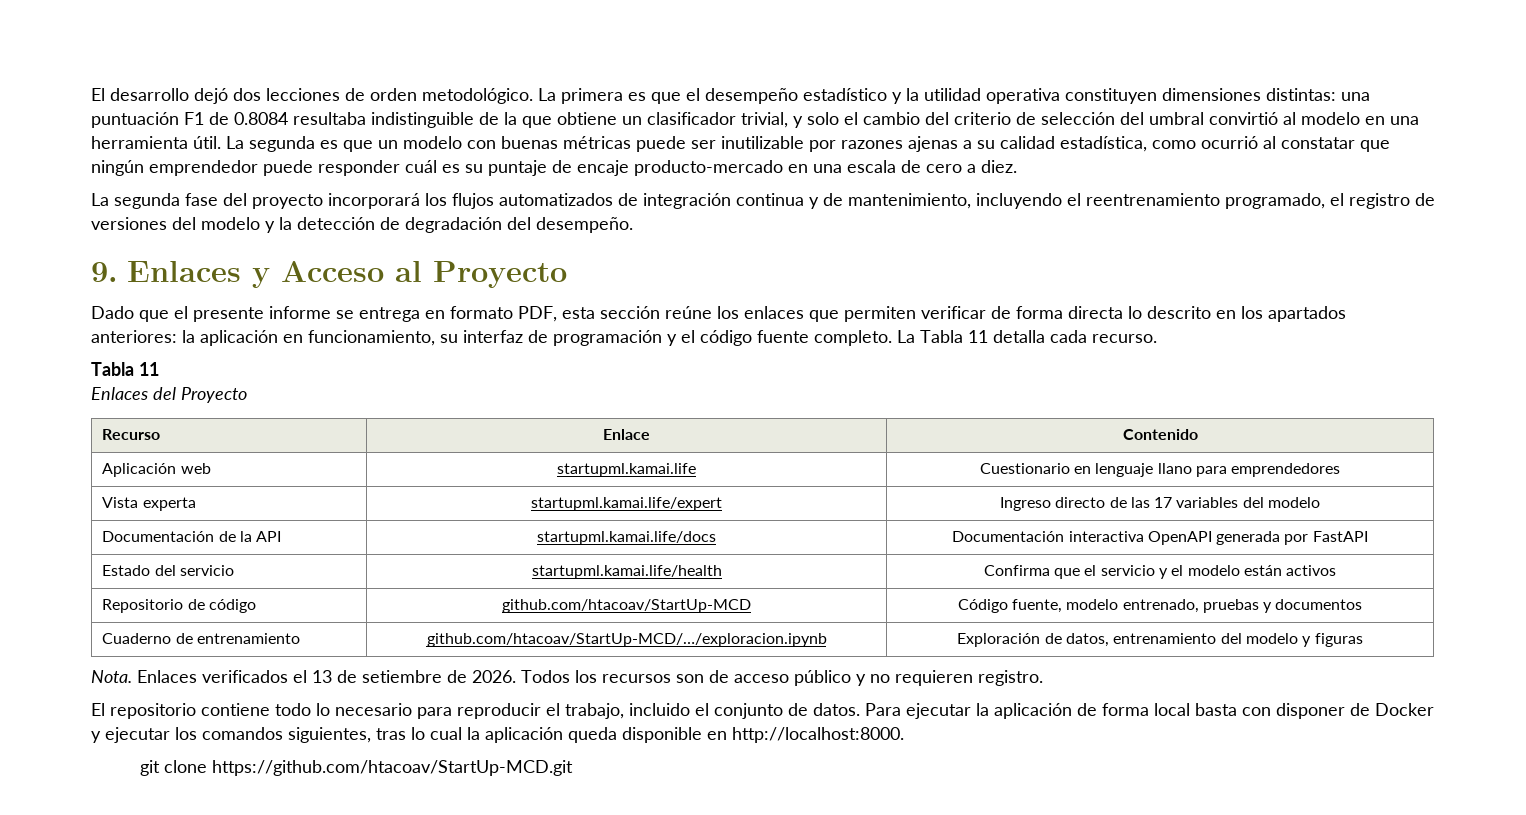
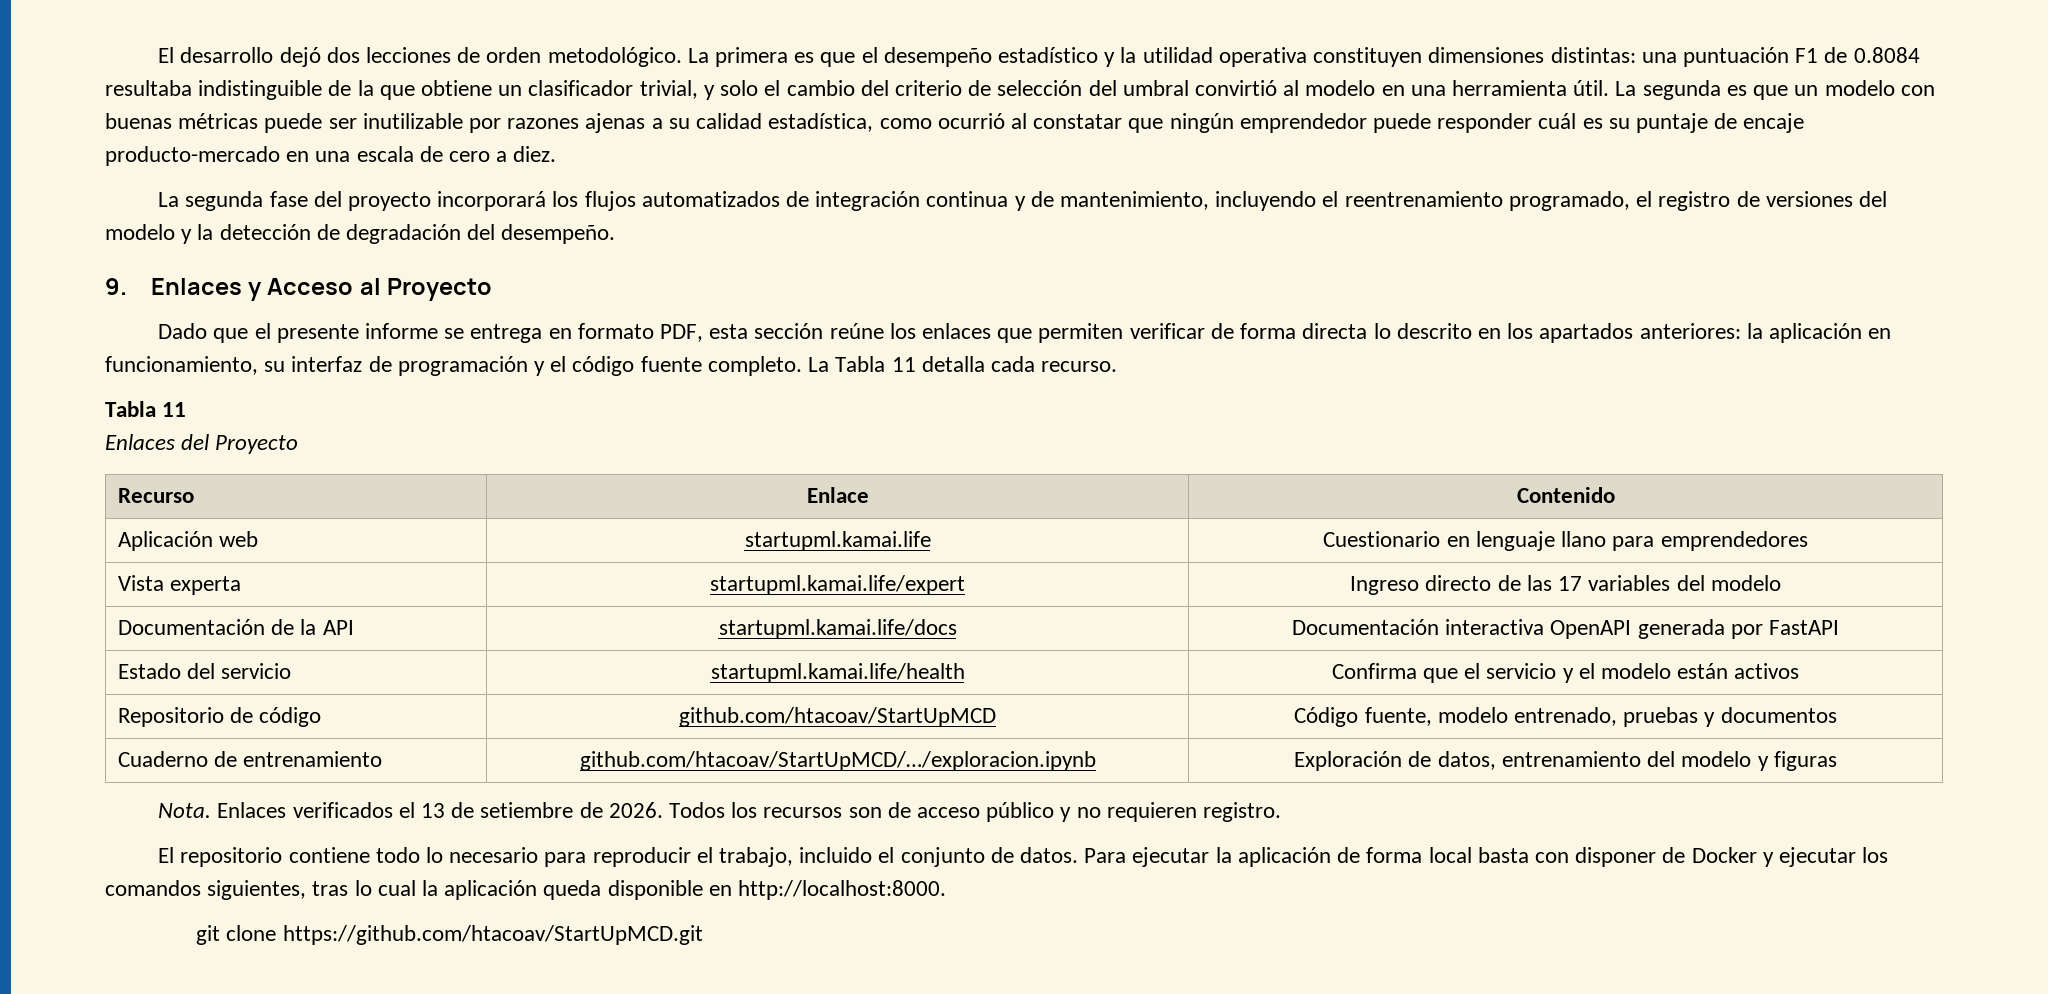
- Repositorio de código | github.com/htacoav/StartUp-MCD | Código fuente, modelo entrenado, pruebas y documentos
+ Repositorio de código | github.com/htacoav/StartUpMCD | Código fuente, modelo entrenado, pruebas y documentos
- Cuaderno de entrenamiento | github.com/htacoav/StartUp-MCD/…/exploracion.ipynb | Exploración de datos, entrenamiento del modelo y figuras
+ Cuaderno de entrenamiento | github.com/htacoav/StartUpMCD/…/exploracion.ipynb | Exploración de datos, entrenamiento del modelo y figuras
- git clone https://github.com/htacoav/StartUp-MCD.git
+ git clone https://github.com/htacoav/StartUpMCD.git

